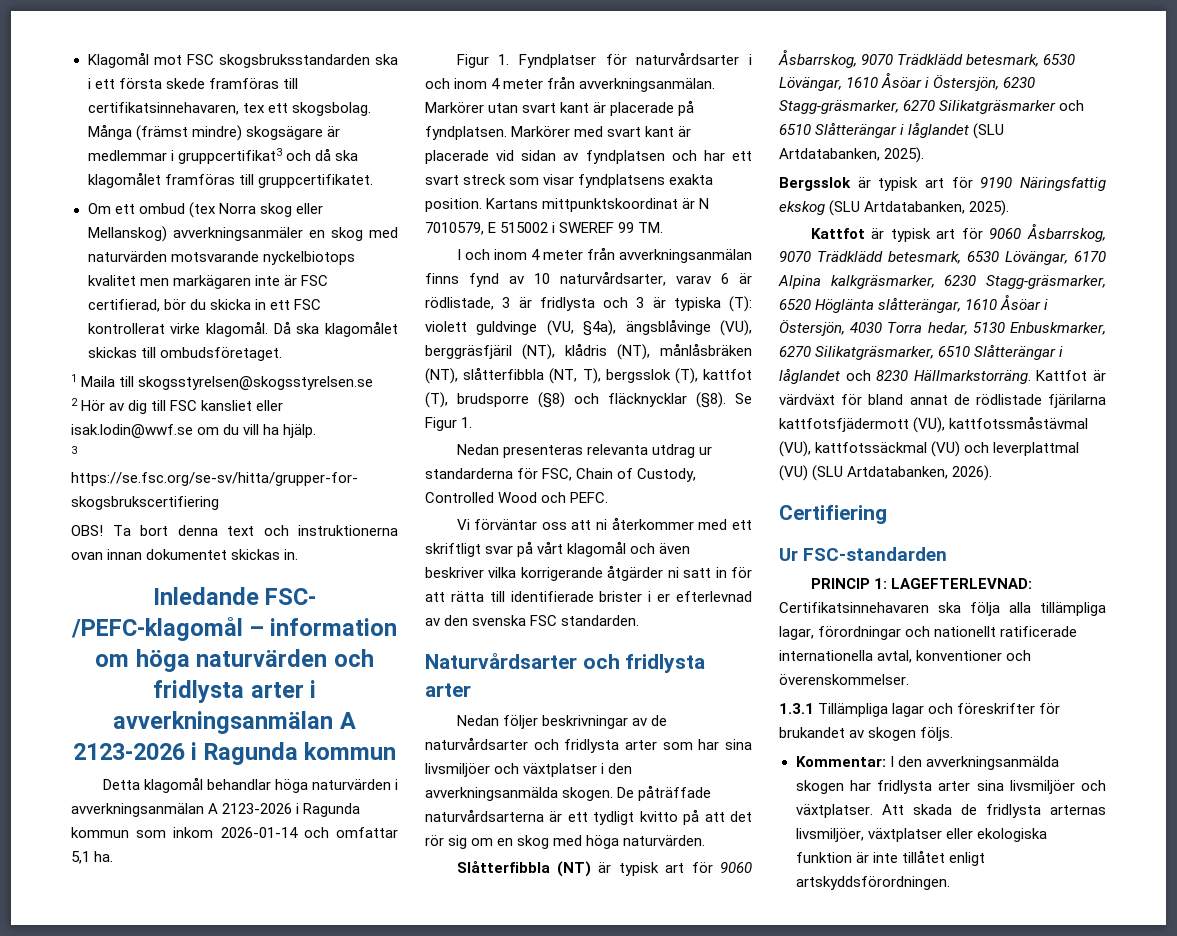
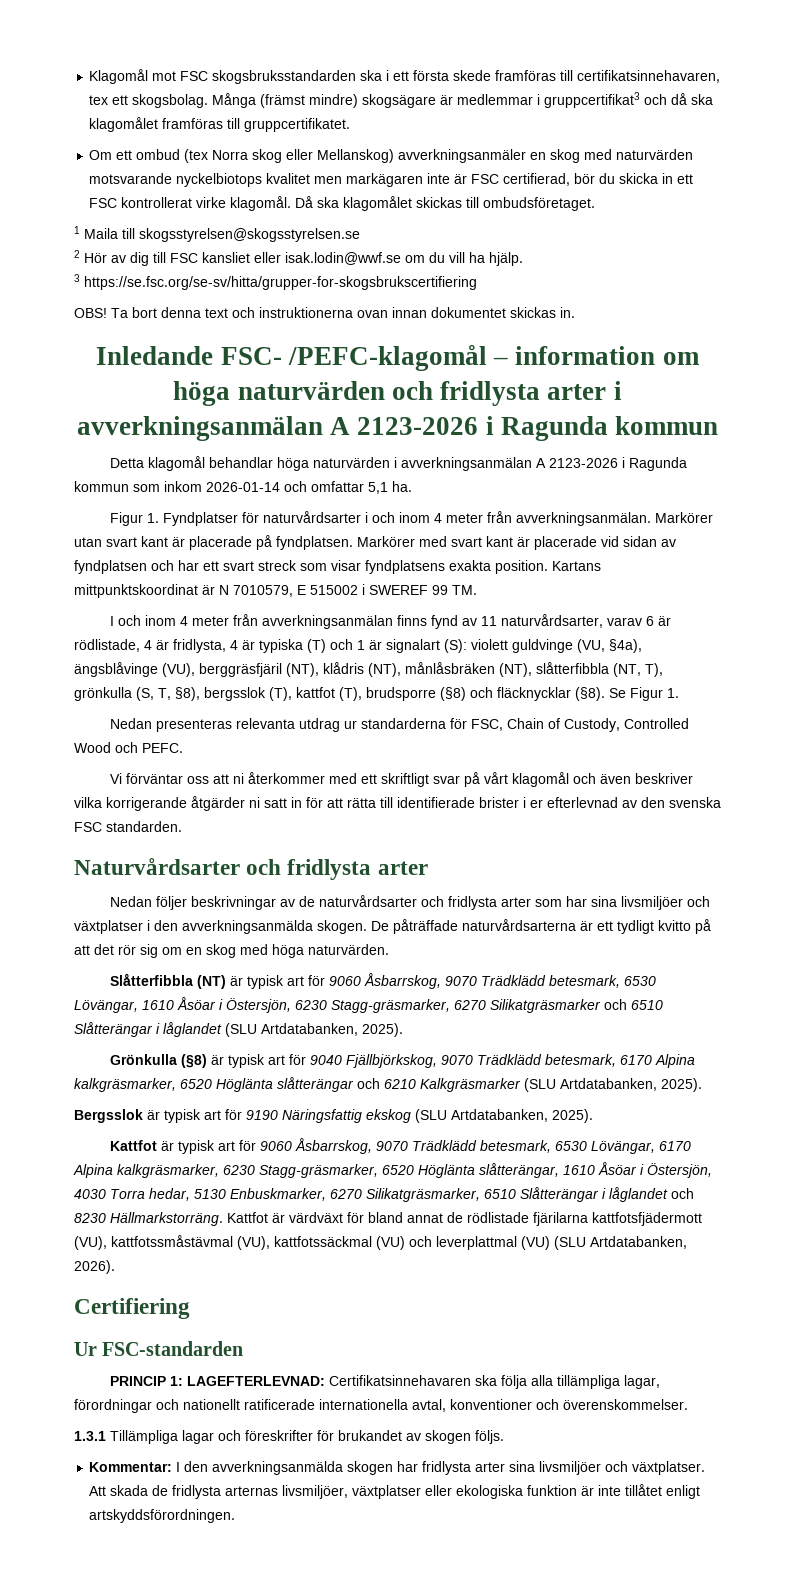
- I och inom 4 meter från avverkningsanmälan finns fynd av 10 naturvårdsarter, varav 6 är rödlistade, 3 är fridlysta och 3 är typiska (T): violett guldvinge (VU, §4a), ängsblåvinge (VU), berggräsfjäril (NT), klådris (NT), månlåsbräken (NT), slåtterfibbla (NT, T), bergsslok (T), kattfot (T), brudsporre (§8) och fläcknycklar (§8).
+ I och inom 4 meter från avverkningsanmälan finns fynd av 11 naturvårdsarter, varav 6 är rödlistade, 4 är fridlysta, 4 är typiska (T) och 1 är signalart (S): violett guldvinge (VU, §4a), ängsblåvinge (VU), berggräsfjäril (NT), klådris (NT), månlåsbräken (NT), slåtterfibbla (NT, T), grönkulla (S, T, §8), bergsslok (T), kattfot (T), brudsporre (§8) och fläcknycklar (§8).
+ Grönkulla (§8) är typisk art för 9040 Fjällbjörkskog, 9070 Trädklädd betesmark, 6170 Alpina kalkgräsmarker, 6520 Höglänta slåtterängar och 6210 Kalkgräsmarker (SLU Artdatabanken, 2025).

